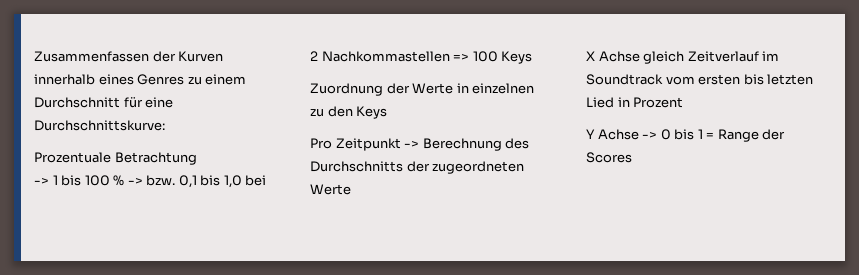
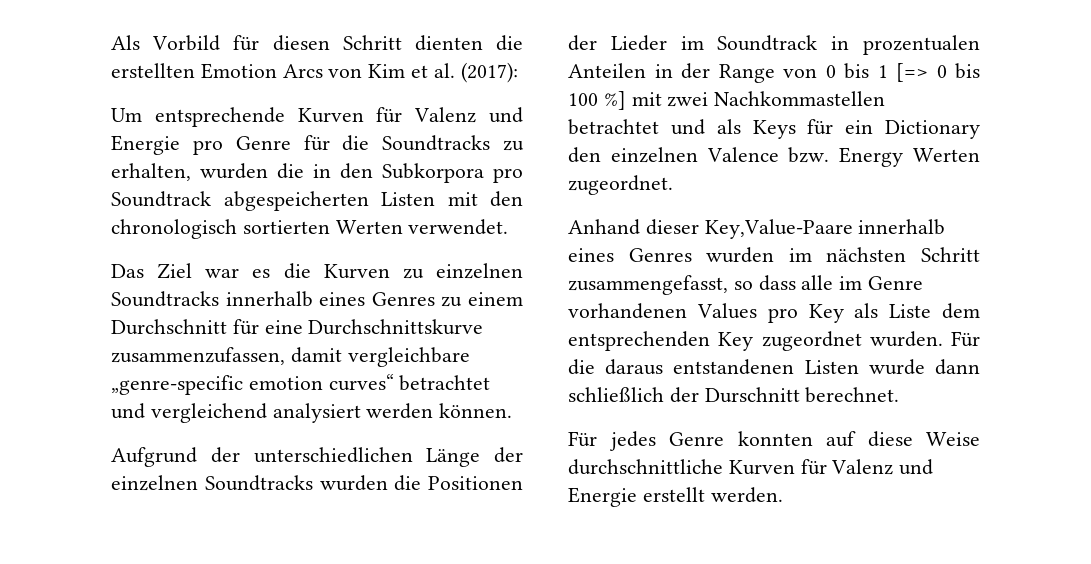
- Zusammenfassen der Kurven innerhalb eines Genres zu einem Durchschnitt für eine Durchschnittskurve:
- Prozentuale Betrachtung
- -> 1 bis 100 % -> bzw. 0,1 bis 1,0 bei 2 Nachkommastellen => 100 Keys
- Zuordnung der Werte in einzelnen zu den Keys
- Pro Zeitpunkt -> Berechnung des Durchschnitts der zugeordneten Werte
- X Achse gleich Zeitverlauf im Soundtrack vom ersten bis letzten Lied in Prozent
- Y Achse -> 0 bis 1 = Range der Scores
+ Als Vorbild für diesen Schritt dienten die erstellten Emotion Arcs von Kim et al. (2017):
+ Um entsprechende Kurven für Valenz und Energie pro Genre für die Soundtracks zu erhalten, wurden die in den Subkorpora pro Soundtrack abgespeicherten Listen mit den chronologisch sortierten Werten verwendet.
+ Das Ziel war es die Kurven zu einzelnen Soundtracks innerhalb eines Genres zu einem Durchschnitt für eine Durchschnittskurve zusammenzufassen, damit vergleichbare „genre-specific emotion curves“ betrachtet und vergleichend analysiert werden können.
+ Aufgrund der unterschiedlichen Länge der einzelnen Soundtracks wurden die Positionen der Lieder im Soundtrack in prozentualen Anteilen in der Range von 0 bis 1 [=> 0 bis 100 %] mit zwei Nachkommastellen betrachtet und als Keys für ein Dictionary den einzelnen Valence bzw. Energy Werten zugeordnet.
+ Anhand dieser Key,Value-Paare innerhalb eines Genres wurden im nächsten Schritt zusammengefasst, so dass alle im Genre vorhandenen Values pro Key als Liste dem entsprechenden Key zugeordnet wurden. Für die daraus entstandenen Listen wurde dann schließlich der Durschnitt berechnet.
+ Für jedes Genre konnten auf diese Weise durchschnittliche Kurven für Valenz und Energie erstellt werden.

